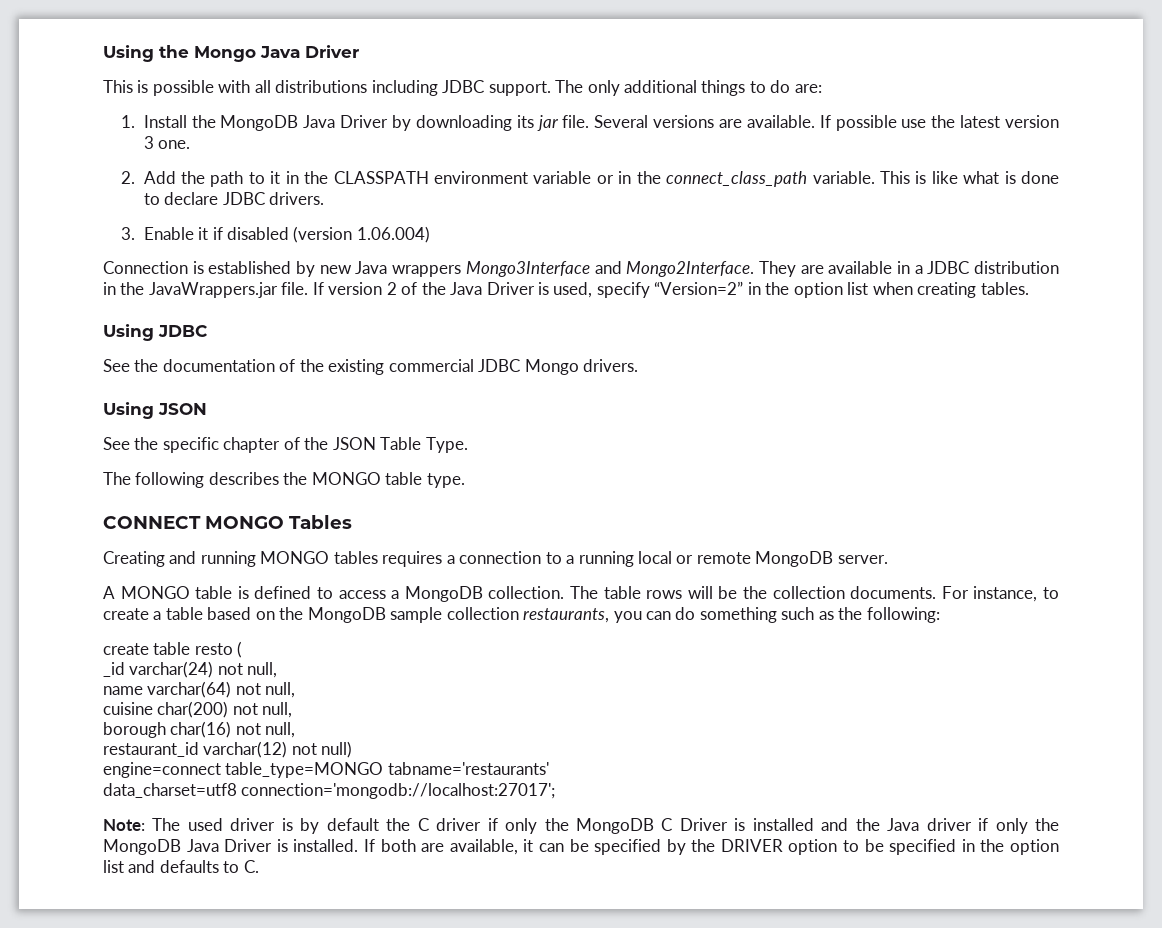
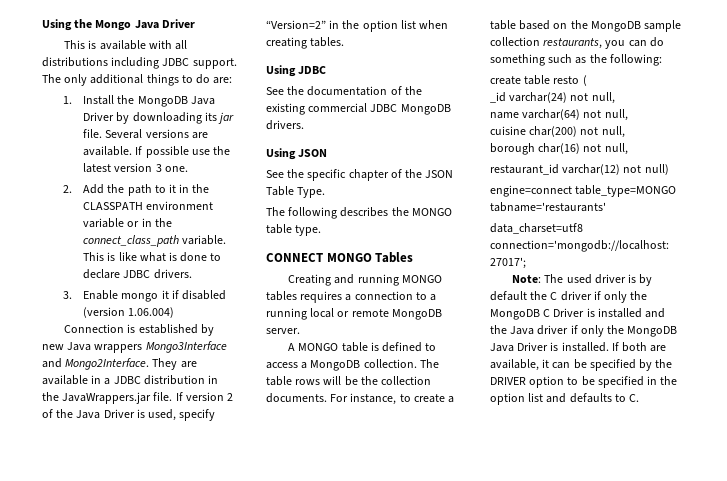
- This is possible with all distributions including JDBC support.
+ This is available with all distributions including JDBC support.
- 3. Enable it if disabled (version 1.06.004)
+ 3. Enable mongo it if disabled (version 1.06.004)
- See the documentation of the existing commercial JDBC Mongo drivers.
+ See the documentation of the existing commercial JDBC MongoDB drivers.

